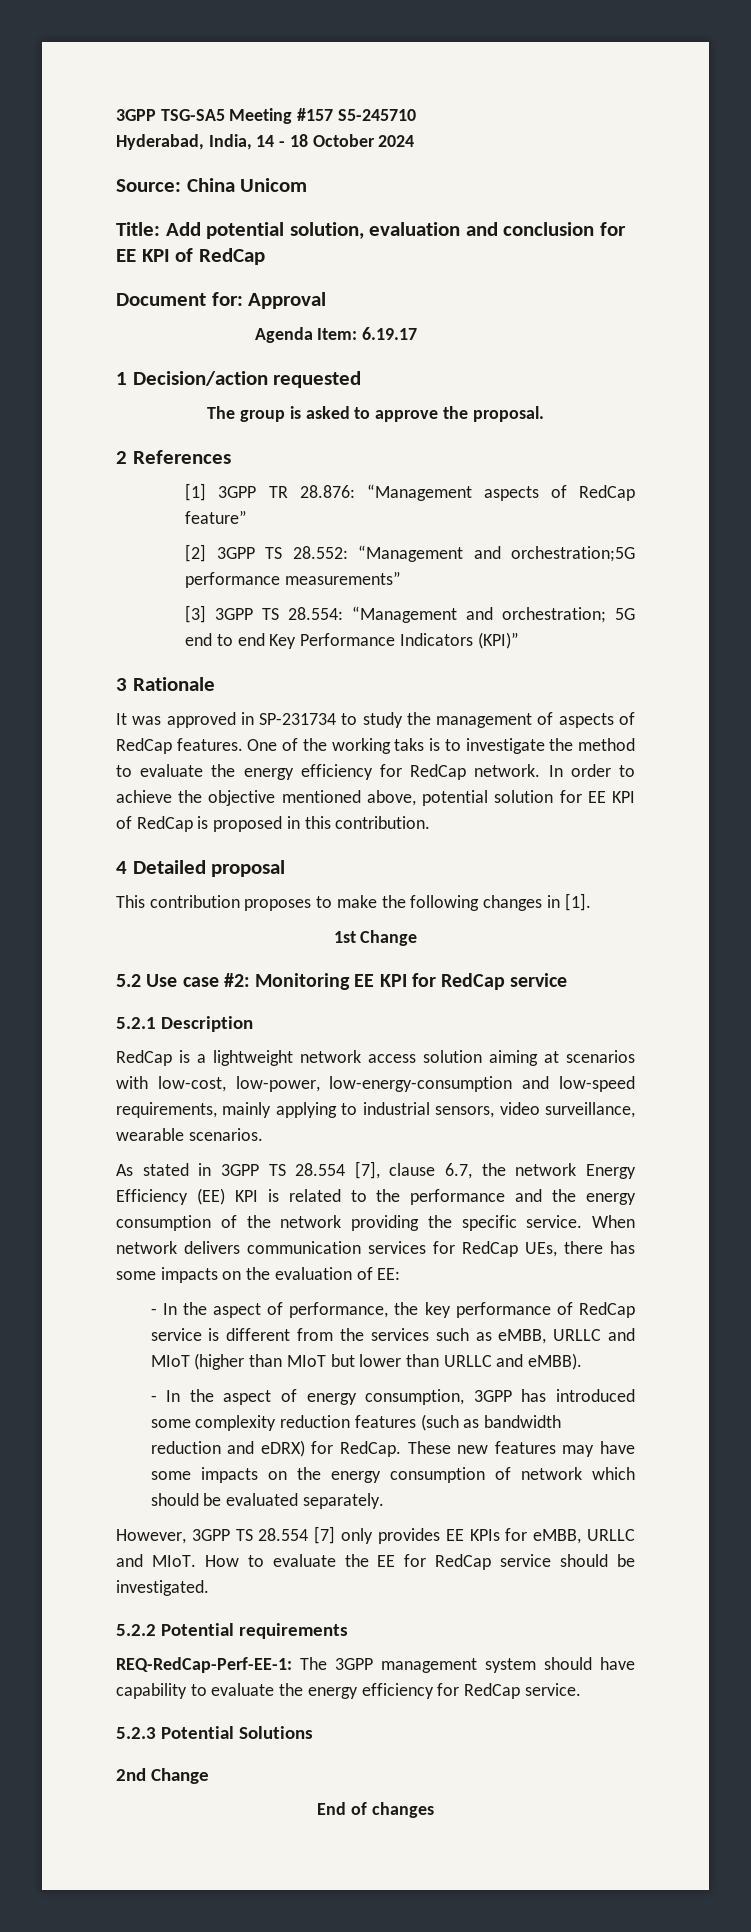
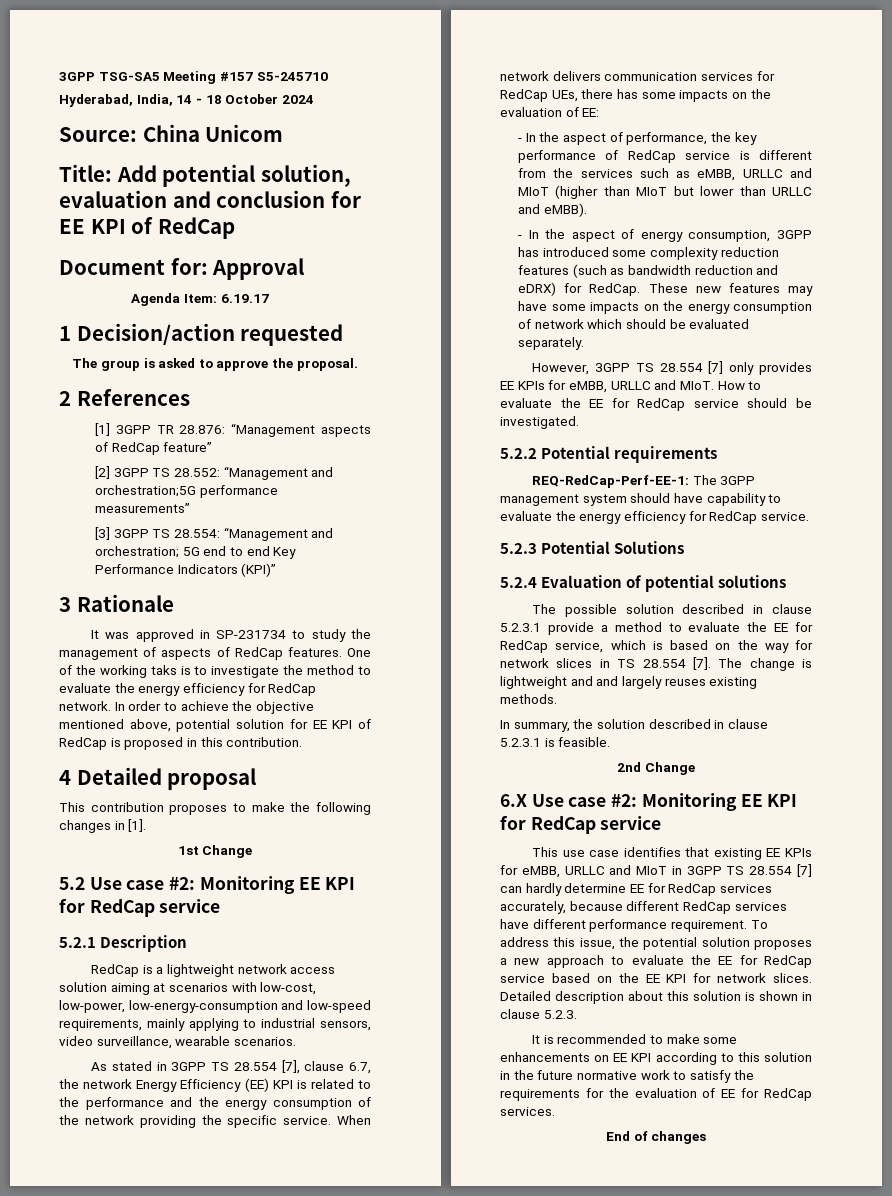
+ 5.2.4 Evaluation of potential solutions
+ The possible solution described in clause 5.2.3.1 provide a method to evaluate the EE for RedCap service, which is based on the way for network slices in TS 28.554 [7]. The change is lightweight and and largely reuses existing methods.
+ In summary, the solution described in clause 5.2.3.1 is feasible.
  2nd Change
+ 6.X Use case #2: Monitoring EE KPI for RedCap service
+ This use case identifies that existing EE KPIs for eMBB, URLLC and MIoT in 3GPP TS 28.554 [7] can hardly determine EE for RedCap services accurately, because different RedCap services have different performance requirement. To address this issue, the potential solution proposes a new approach to evaluate the EE for RedCap service based on the EE KPI for network slices. Detailed description about this solution is shown in clause 5.2.3.
+ It is recommended to make some enhancements on EE KPI according to this solution in the future normative work to satisfy the requirements for the evaluation of EE for RedCap services.

